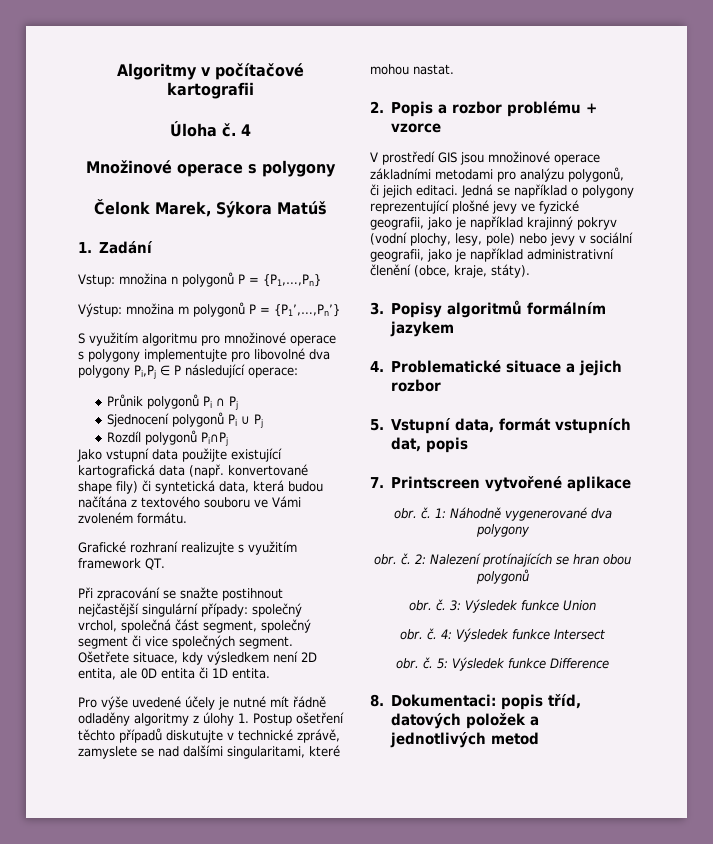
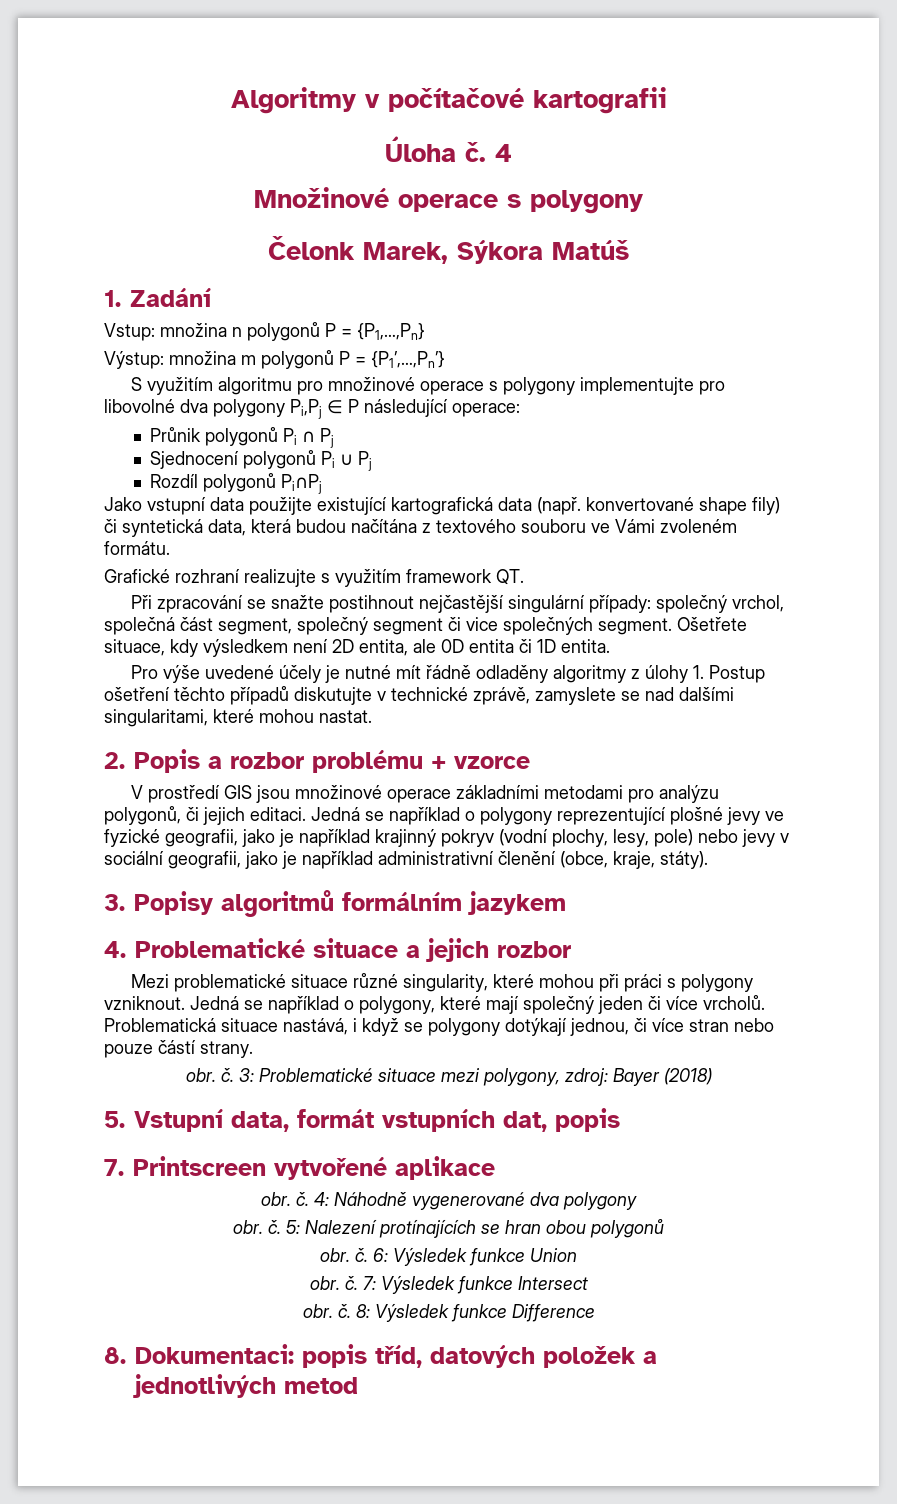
+ Mezi problematické situace různé singularity, které mohou při práci s polygony vzniknout. Jedná se například o polygony, které mají společný jeden či více vrcholů. Problematická situace nastává, i když se polygony dotýkají jednou, či více stran nebo pouze částí strany.
+ obr. č. 3: Problematické situace mezi polygony, zdroj: Bayer (2018)
- 1: Náhodně vygenerované dva polygony
+ 4: Náhodně vygenerované dva polygony
- 2: Nalezení protínajících se hran obou polygonů
+ 5: Nalezení protínajících se hran obou polygonů
- 3: Výsledek funkce Union
+ 6: Výsledek funkce Union
- 4: Výsledek funkce Intersect
+ 7: Výsledek funkce Intersect
- 5: Výsledek funkce Difference
+ 8: Výsledek funkce Difference

